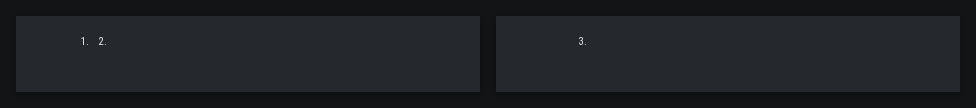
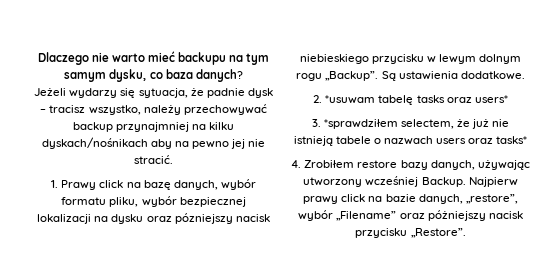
- 1. 2.
- 3.
+ Dlaczego nie warto mieć backupu na tym samym dysku, co baza danych?
+ Jeżeli wydarzy się sytuacja, że padnie dysk – tracisz wszystko, należy przechowywać backup przynajmniej na kilku dyskach/nośnikach aby na pewno jej nie stracić.
+ 1. Prawy click na bazę danych, wybór formatu pliku, wybór bezpiecznej lokalizacji na dysku oraz pózniejszy nacisk niebieskiego przycisku w lewym dolnym rogu „Backup”. Są ustawienia dodatkowe.
+ 2. *usuwam tabelę tasks oraz users*
+ 3. *sprawdziłem selectem, że już nie istnieją tabele o nazwach users oraz tasks*
+ 4. Zrobiłem restore bazy danych, używając utworzony wcześniej Backup. Najpierw prawy click na bazie danych, „restore”, wybór „Filename” oraz póżniejszy nacisk przycisku „Restore”.

